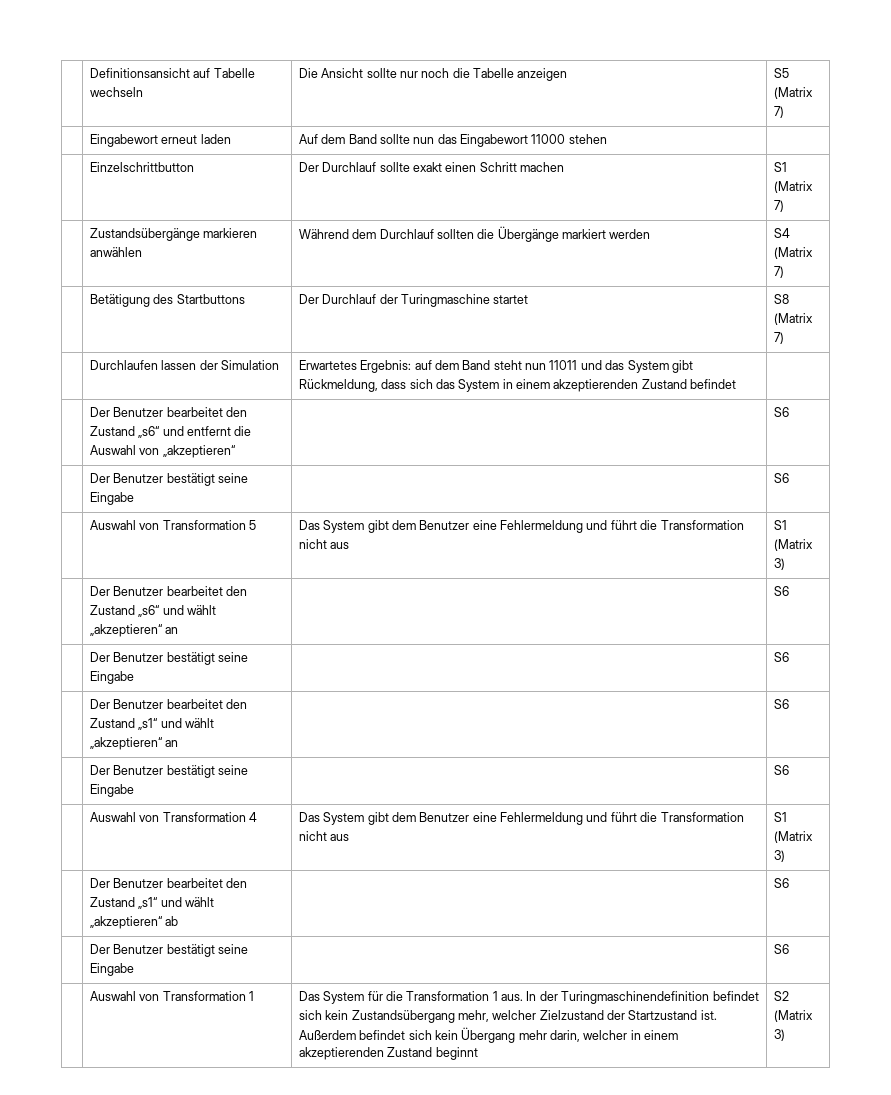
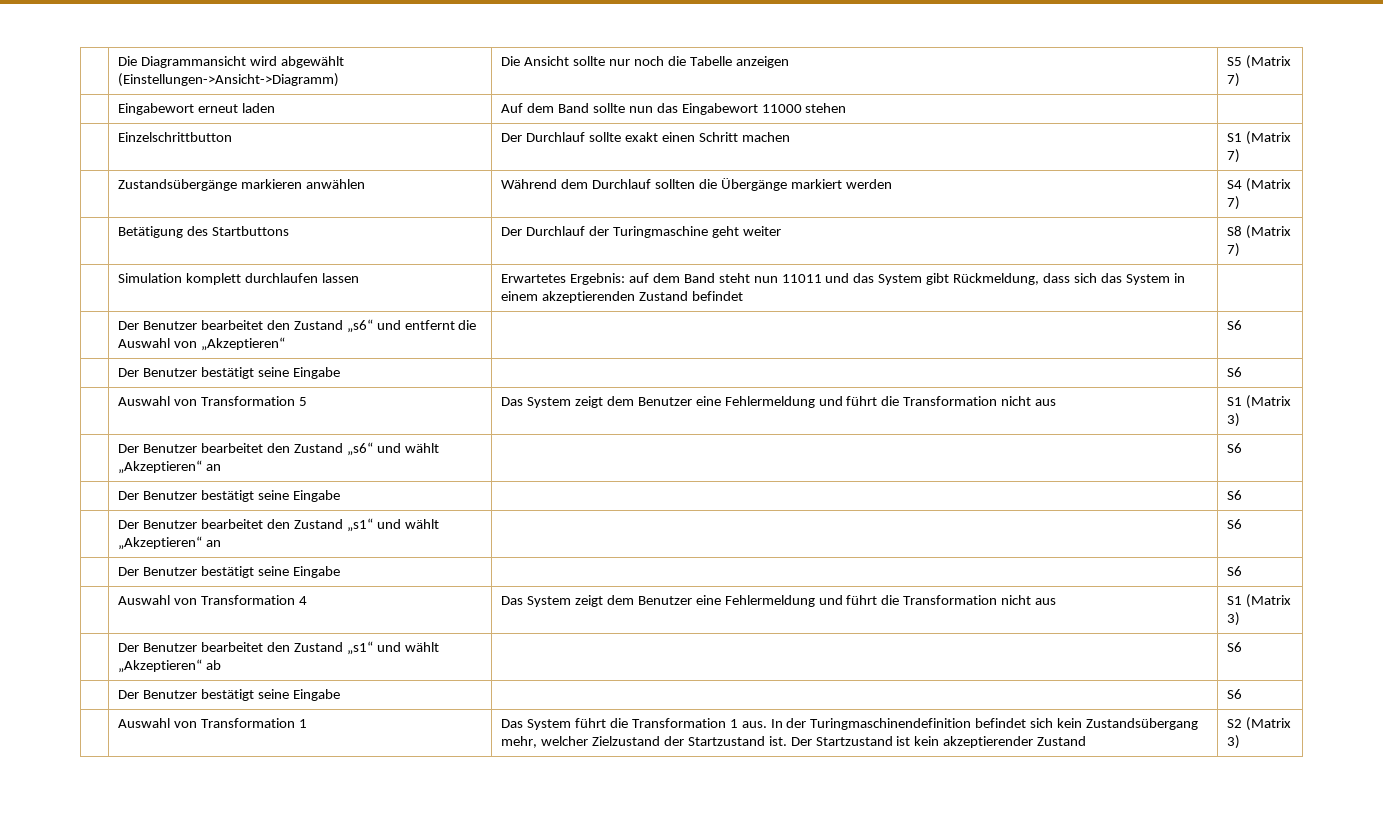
- | Definitionsansicht auf Tabelle wechseln | Die Ansicht sollte nur noch die Tabelle anzeigen | S5 (Matrix 7)
+ | Die Diagrammansicht wird abgewählt (Einstellungen->Ansicht->Diagramm) | Die Ansicht sollte nur noch die Tabelle anzeigen | S5 (Matrix 7)
- | Betätigung des Startbuttons | Der Durchlauf der Turingmaschine startet | S8 (Matrix 7)
+ | Betätigung des Startbuttons | Der Durchlauf der Turingmaschine geht weiter | S8 (Matrix 7)
- | Durchlaufen lassen der Simulation | Erwartetes Ergebnis: auf dem Band steht nun 11011 und das System gibt Rückmeldung, dass sich das System in einem akzeptierenden Zustand befindet |
+ | Simulation komplett durchlaufen lassen | Erwartetes Ergebnis: auf dem Band steht nun 11011 und das System gibt Rückmeldung, dass sich das System in einem akzeptierenden Zustand befindet |
- | Der Benutzer bearbeitet den Zustand „s6“ und entfernt die Auswahl von „akzeptieren“ | | S6
+ | Der Benutzer bearbeitet den Zustand „s6“ und entfernt die Auswahl von „Akzeptieren“ | | S6
- | Auswahl von Transformation 5 | Das System gibt dem Benutzer eine Fehlermeldung und führt die Transformation nicht aus | S1 (Matrix 3)
+ | Auswahl von Transformation 5 | Das System zeigt dem Benutzer eine Fehlermeldung und führt die Transformation nicht aus | S1 (Matrix 3)
- | Der Benutzer bearbeitet den Zustand „s6“ und wählt „akzeptieren“ an | | S6
+ | Der Benutzer bearbeitet den Zustand „s6“ und wählt „Akzeptieren“ an | | S6
- | Der Benutzer bearbeitet den Zustand „s1“ und wählt „akzeptieren“ an | | S6
+ | Der Benutzer bearbeitet den Zustand „s1“ und wählt „Akzeptieren“ an | | S6
- | Auswahl von Transformation 4 | Das System gibt dem Benutzer eine Fehlermeldung und führt die Transformation nicht aus | S1 (Matrix 3)
+ | Auswahl von Transformation 4 | Das System zeigt dem Benutzer eine Fehlermeldung und führt die Transformation nicht aus | S1 (Matrix 3)
- | Der Benutzer bearbeitet den Zustand „s1“ und wählt „akzeptieren“ ab | | S6
+ | Der Benutzer bearbeitet den Zustand „s1“ und wählt „Akzeptieren“ ab | | S6
- | Auswahl von Transformation 1 | Das System für die Transformation 1 aus. In der Turingmaschinendefinition befindet sich kein Zustandsübergang mehr, welcher Zielzustand der Startzustand ist. Außerdem befindet sich kein Übergang mehr darin, welcher in einem akzeptierenden Zustand beginnt | S2 (Matrix 3)
+ | Auswahl von Transformation 1 | Das System führt die Transformation 1 aus. In der Turingmaschinendefinition befindet sich kein Zustandsübergang mehr, welcher Zielzustand der Startzustand ist. Der Startzustand ist kein akzeptierender Zustand | S2 (Matrix 3)

